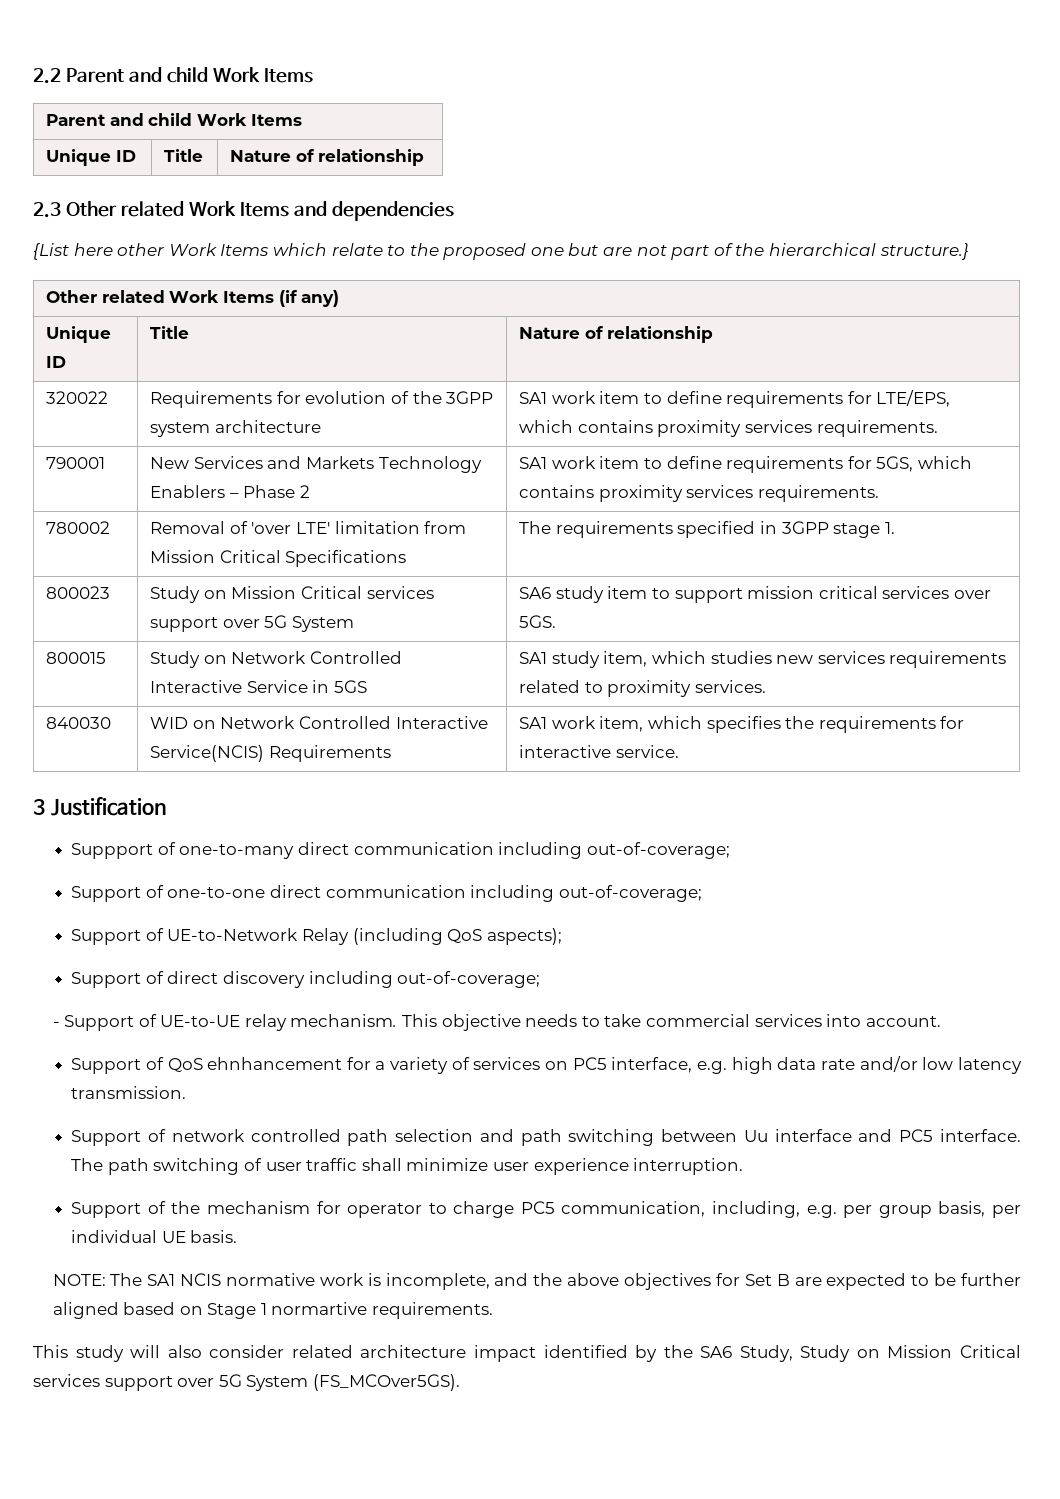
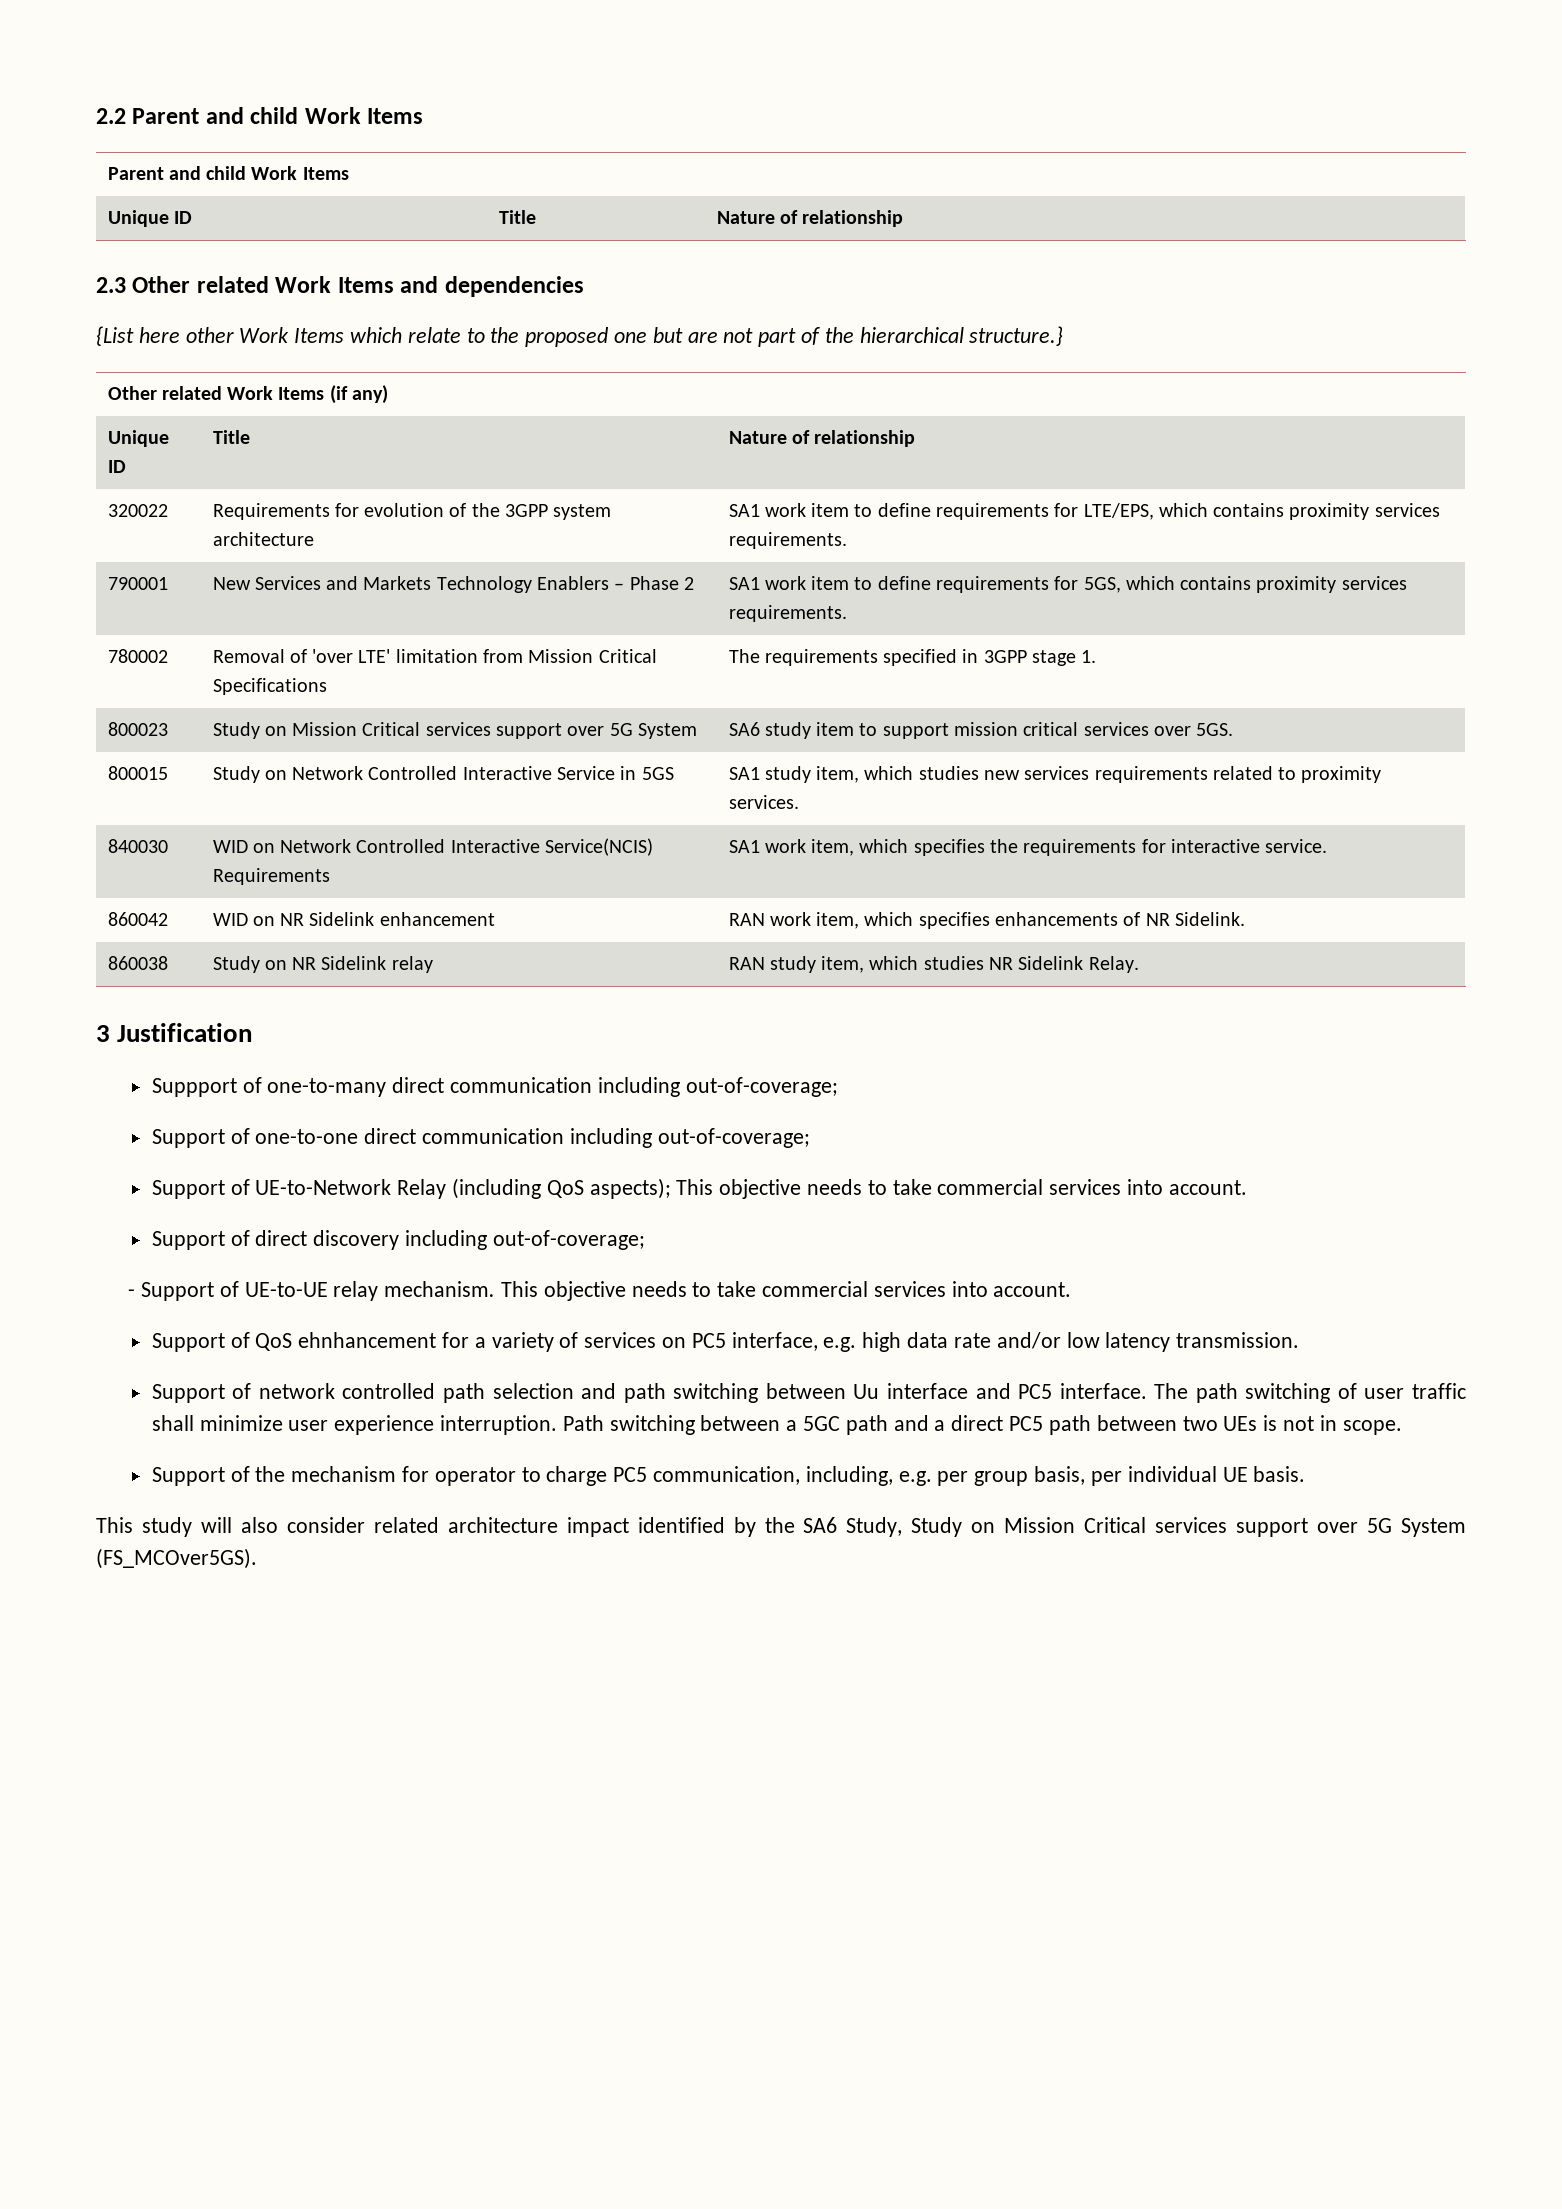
+ 860042 | WID on NR Sidelink enhancement | RAN work item, which specifies enhancements of NR Sidelink.
+ 860038 | Study on NR Sidelink relay | RAN study item, which studies NR Sidelink Relay.
- Support of UE-to-Network Relay (including QoS aspects);
+ Support of UE-to-Network Relay (including QoS aspects); This objective needs to take commercial services into account.
+ Path switching between a 5GC path and a direct PC5 path between two UEs is not in scope.
- NOTE: The SA1 NCIS normative work is incomplete, and the above objectives for Set B are expected to be further aligned based on Stage 1 normartive requirements.

